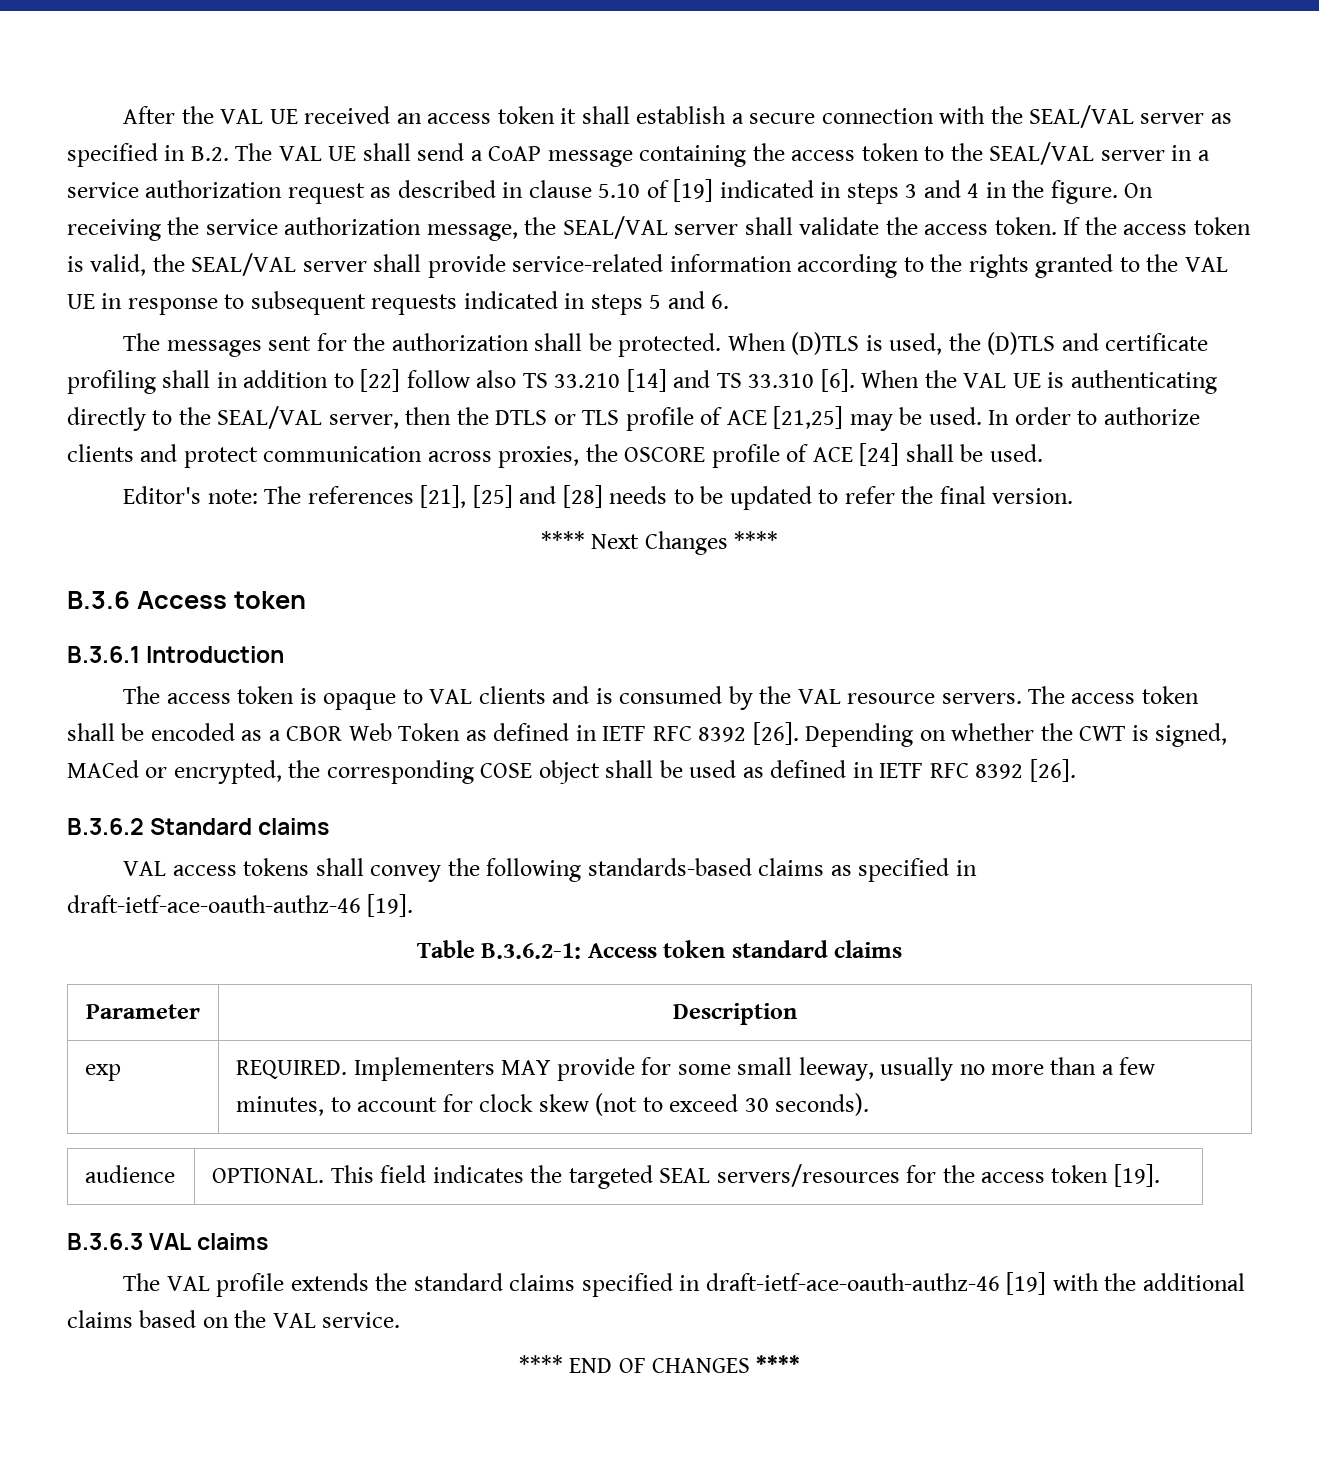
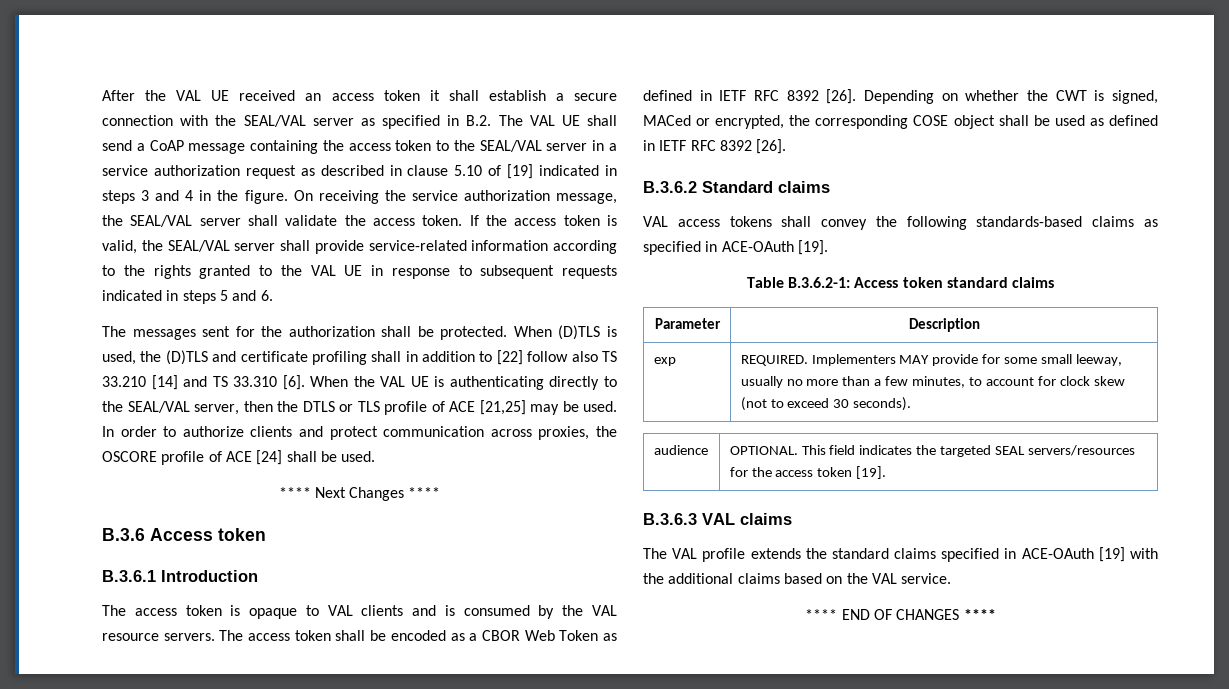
- Editor's note: The references [21], [25] and [28] needs to be updated to refer the final version.
- VAL access tokens shall convey the following standards-based claims as specified in draft-ietf-ace-oauth-authz-46 [19].
+ VAL access tokens shall convey the following standards-based claims as specified in ACE-OAuth [19].
- The VAL profile extends the standard claims specified in draft-ietf-ace-oauth-authz-46 [19] with the additional claims based on the VAL service.
+ The VAL profile extends the standard claims specified in ACE-OAuth [19] with the additional claims based on the VAL service.

